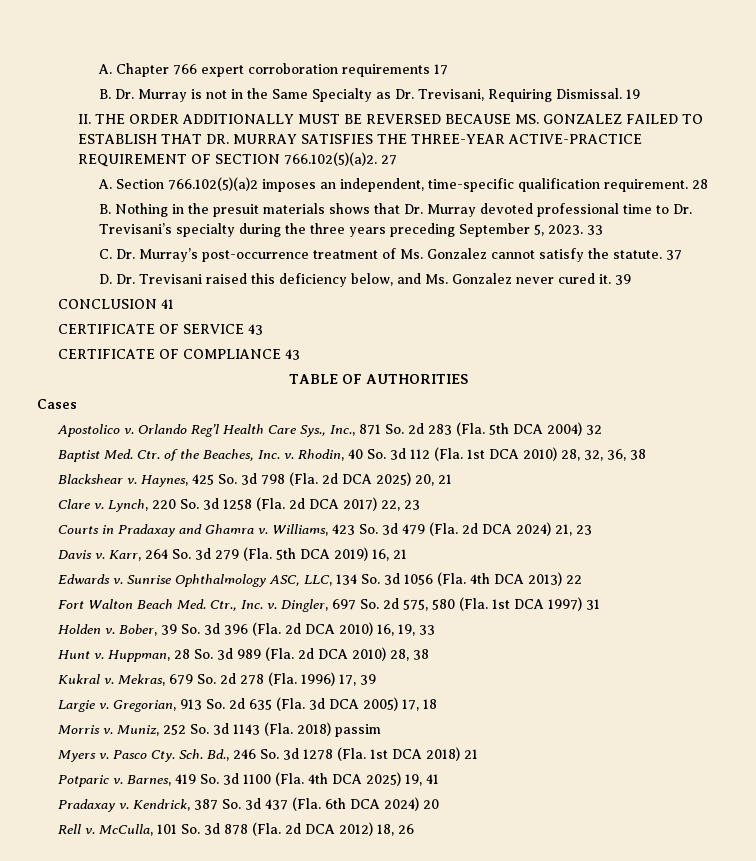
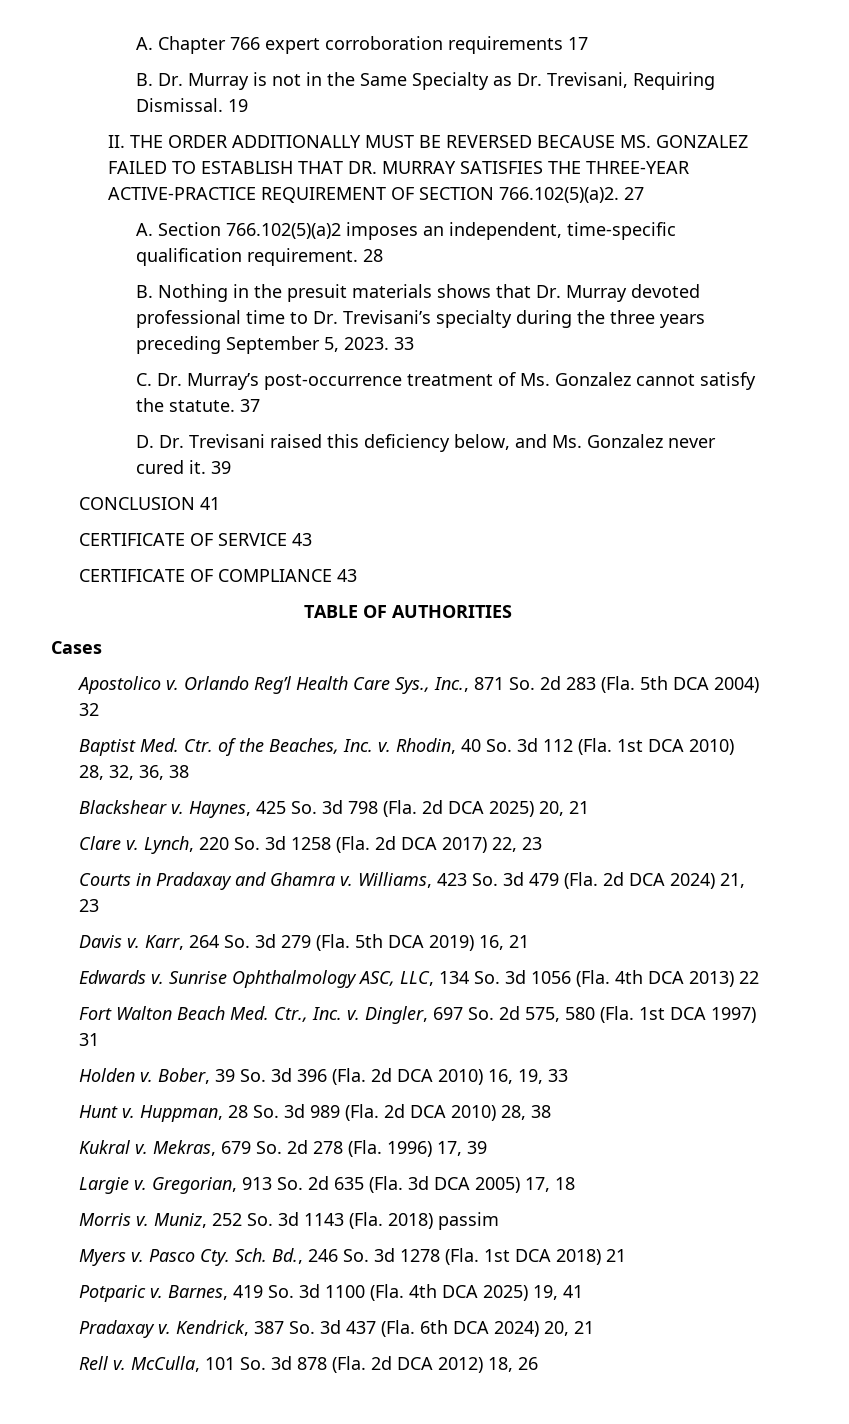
- Kendrick, 387 So. 3d 437 (Fla. 6th DCA 2024) 20
+ Kendrick, 387 So. 3d 437 (Fla. 6th DCA 2024) 20, 21

